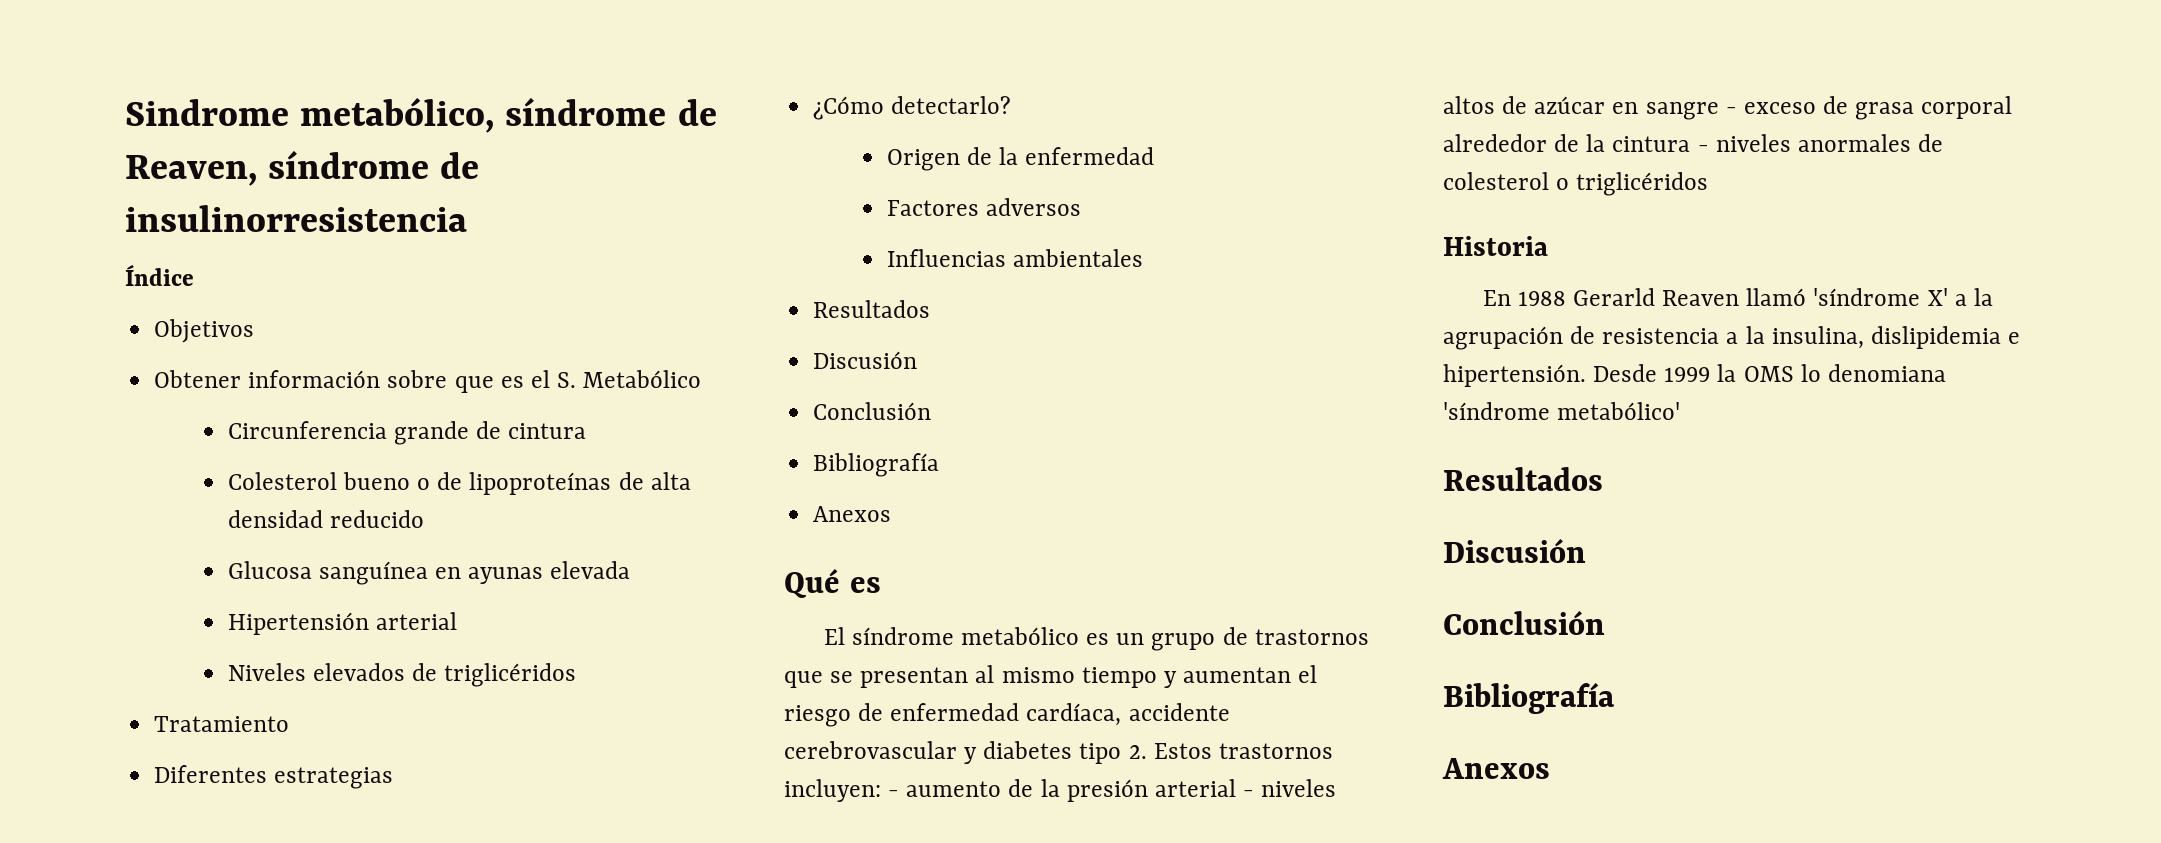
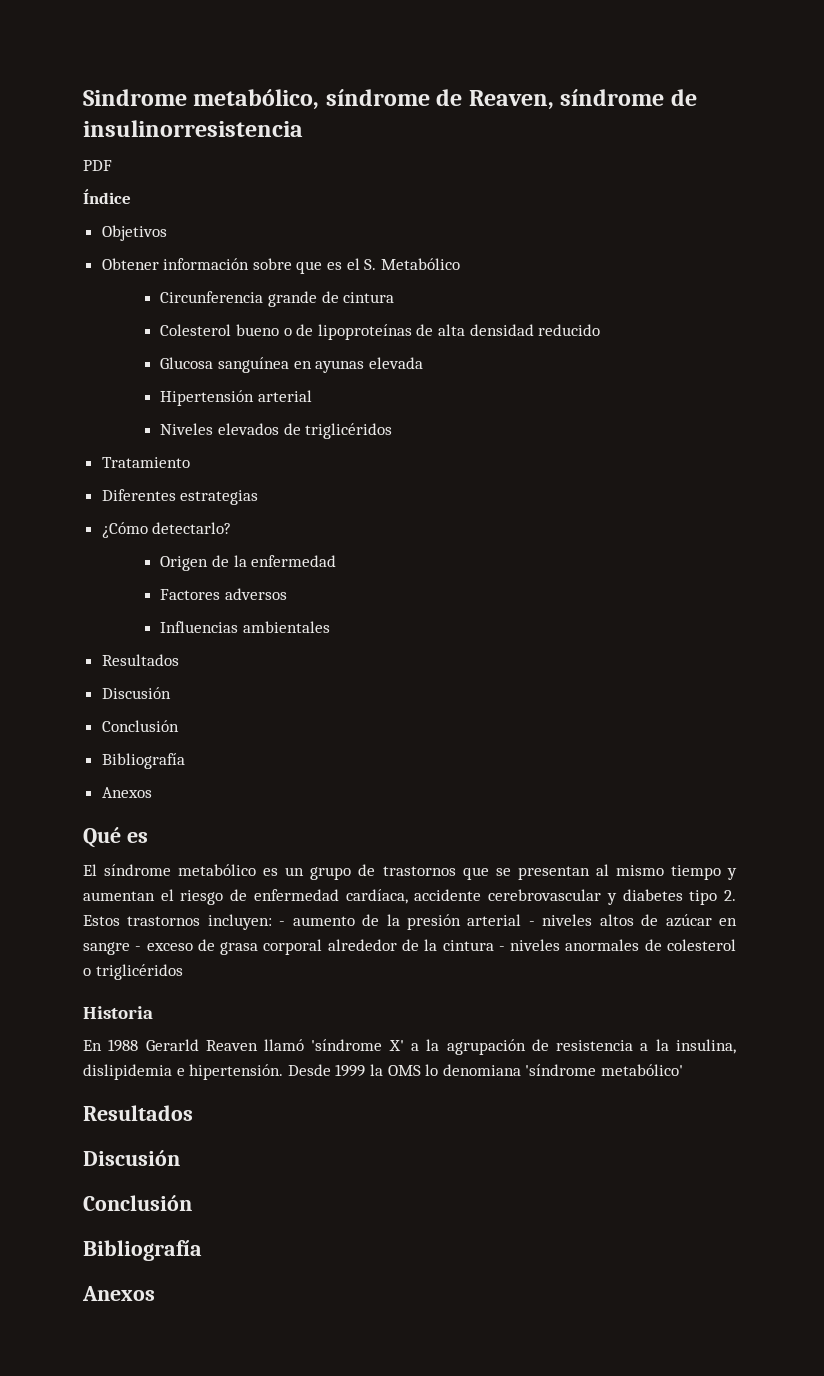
+ PDF

